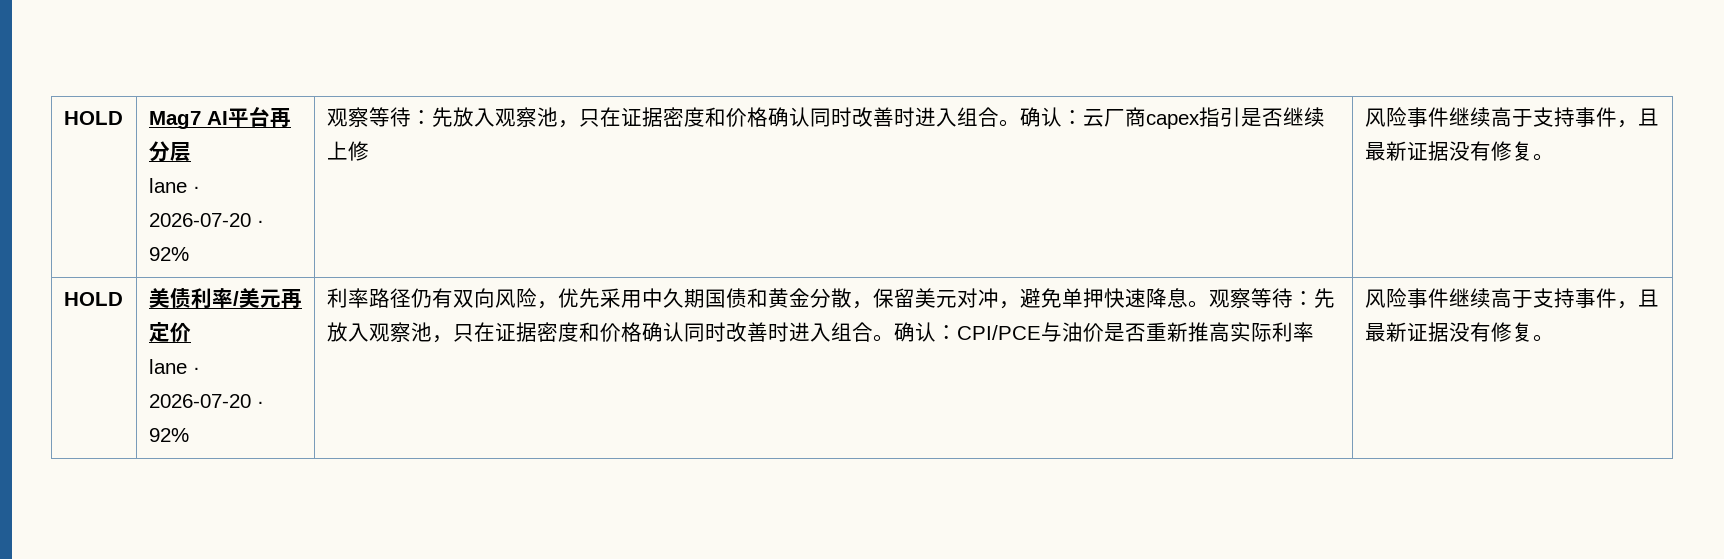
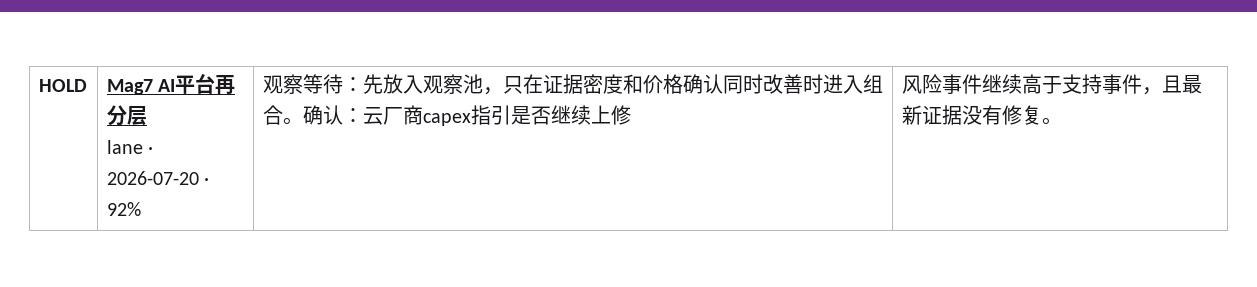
- HOLD | 美债利率/美元再定价
- lane · 2026-07-20 · 92% | 利率路径仍有双向风险，优先采用中久期国债和黄金分散，保留美元对冲，避免单押快速降息。观察等待：先放入观察池，只在证据密度和价格确认同时改善时进入组合。确认：CPI/PCE与油价是否重新推高实际利率 | 风险事件继续高于支持事件，且最新证据没有修复。

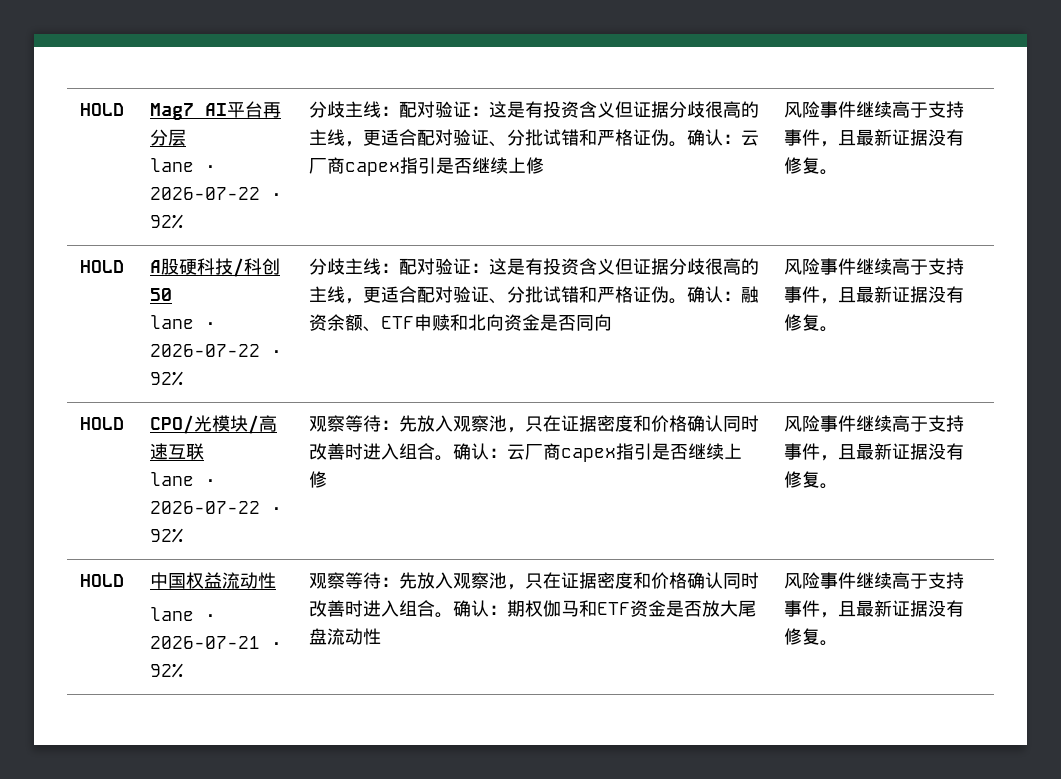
- lane · 2026-07-20 · 92%
+ lane · 2026-07-22 · 92% | 分歧主线：配对验证：这是有投资含义但证据分歧很高的主线，更适合配对验证、分批试错和严格证伪。确认：云厂商capex指引是否继续上修 | 风险事件继续高于支持事件，且最新证据没有修复。
+ HOLD | A股硬科技/科创50
+ lane · 2026-07-22 · 92% | 分歧主线：配对验证：这是有投资含义但证据分歧很高的主线，更适合配对验证、分批试错和严格证伪。确认：融资余额、ETF申赎和北向资金是否同向 | 风险事件继续高于支持事件，且最新证据没有修复。
+ HOLD | CPO/光模块/高速互联
+ lane · 2026-07-22 · 92%
+ HOLD | 中国权益流动性
+ lane · 2026-07-21 · 92% | 观察等待：先放入观察池，只在证据密度和价格确认同时改善时进入组合。确认：期权伽马和ETF资金是否放大尾盘流动性 | 风险事件继续高于支持事件，且最新证据没有修复。

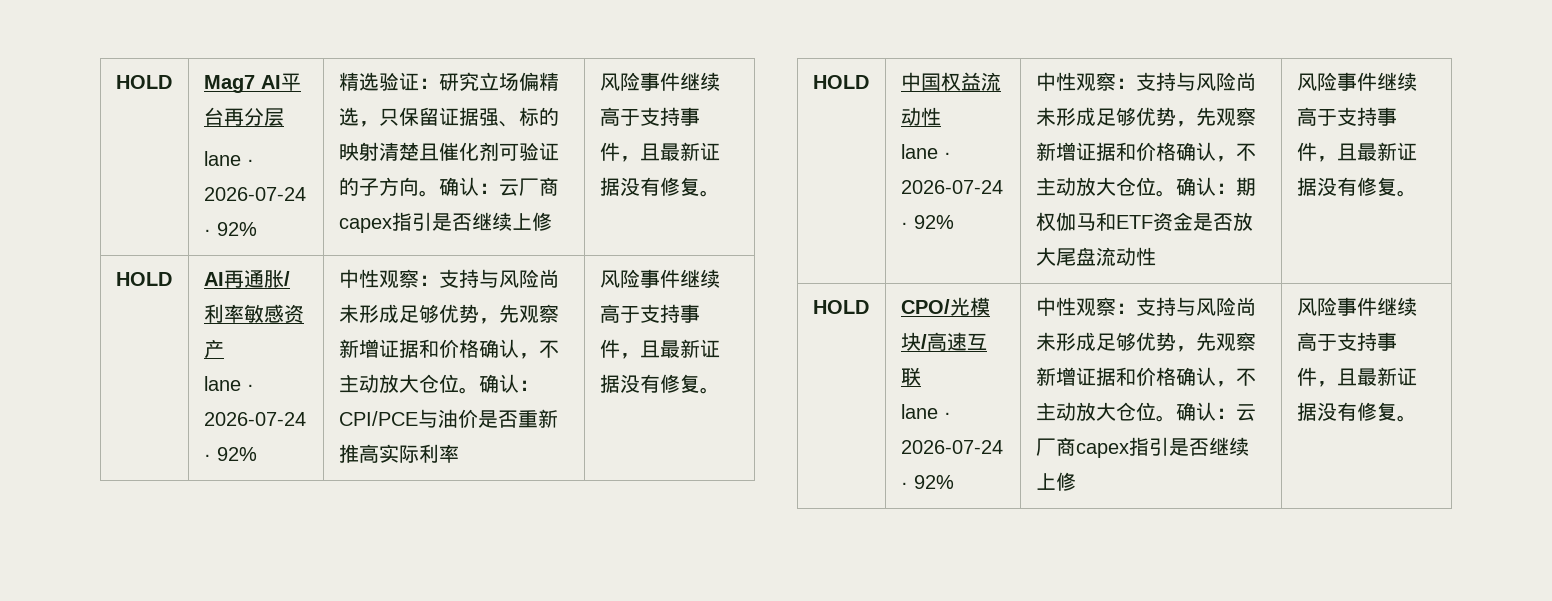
  Mag7 AI平台再分层
- lane · 2026-07-22 · 92% | 分歧主线：配对验证：这是有投资含义但证据分歧很高的主线，更适合配对验证、分批试错和严格证伪。
+ lane · 2026-07-24 · 92% | 精选验证：研究立场偏精选，只保留证据强、标的映射清楚且催化剂可验证的子方向。
- A股硬科技/科创50
- lane · 2026-07-22 · 92% | 分歧主线：配对验证：这是有投资含义但证据分歧很高的主线，更适合配对验证、分批试错和严格证伪。确认：融资余额、ETF申赎和北向资金是否同向 | 风险事件继续高于支持事件，且最新证据没有修复。
- HOLD | CPO/光模块/高速互联
- lane · 2026-07-22 · 92% | 观察等待：先放入观察池，只在证据密度和价格确认同时改善时进入组合。确认：云厂商capex指引是否继续上修
+ AI再通胀/利率敏感资产
+ lane · 2026-07-24 · 92% | 中性观察：支持与风险尚未形成足够优势，先观察新增证据和价格确认，不主动放大仓位。确认：CPI/PCE与油价是否重新推高实际利率
  中国权益流动性
- lane · 2026-07-21 · 92% | 观察等待：先放入观察池，只在证据密度和价格确认同时改善时进入组合。
+ lane · 2026-07-24 · 92% | 中性观察：支持与风险尚未形成足够优势，先观察新增证据和价格确认，不主动放大仓位。
+ HOLD | CPO/光模块/高速互联
+ lane · 2026-07-24 · 92% | 中性观察：支持与风险尚未形成足够优势，先观察新增证据和价格确认，不主动放大仓位。确认：云厂商capex指引是否继续上修 | 风险事件继续高于支持事件，且最新证据没有修复。

